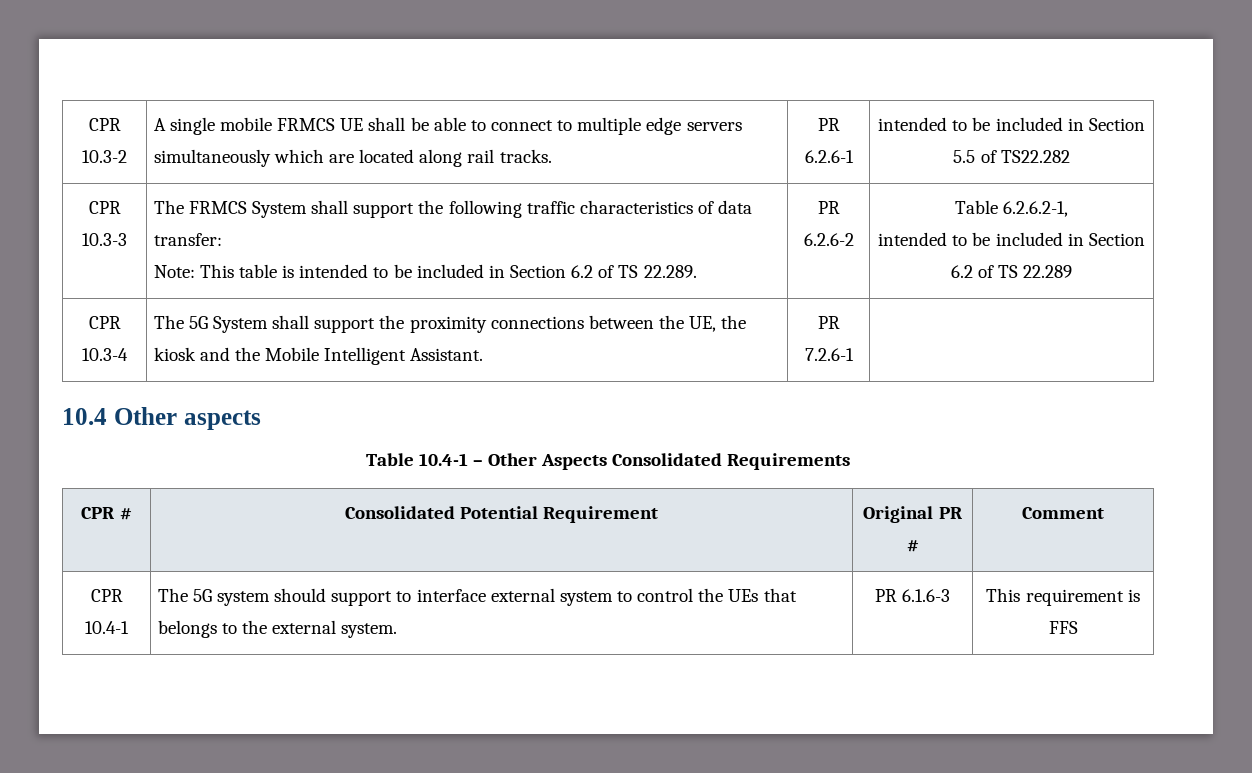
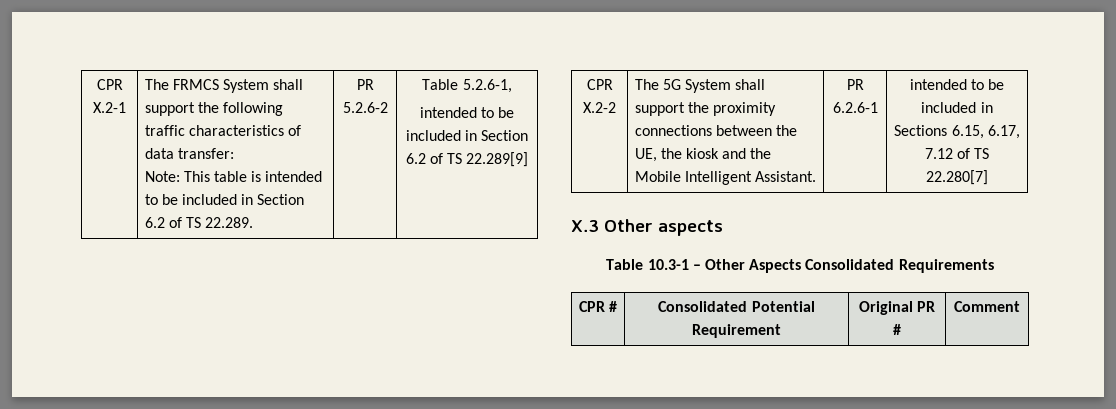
- CPR 10.3-2 | A single mobile FRMCS UE shall be able to connect to multiple edge servers simultaneously which are located along rail tracks. | PR 6.2.6-1 | intended to be included in Section 5.5 of TS22.282
- CPR 10.3-3
+ CPR X.2-1
- PR 6.2.6-2 | Table 6.2.6.2-1,
- intended to be included in Section 6.2 of TS 22.289
- CPR 10.3-4 | The 5G System shall support the proximity connections between the UE, the kiosk and the Mobile Intelligent Assistant. | PR 7.2.6-1 |
- 10.4 Other aspects
+ PR 5.2.6-2 | Table 5.2.6-1,
+ intended to be included in Section 6.2 of TS 22.289[9]
+ CPR X.2-2 | The 5G System shall support the proximity connections between the UE, the kiosk and the Mobile Intelligent Assistant. | PR 6.2.6-1 | intended to be included in Sections 6.15, 6.17, 7.12 of TS 22.280[7]
+ X.3 Other aspects
- Table 10.4-1 – Other Aspects Consolidated Requirements
+ Table 10.3-1 – Other Aspects Consolidated Requirements
- CPR 10.4-1 | The 5G system should support to interface external system to control the UEs that belongs to the external system. | PR 6.1.6-3 | This requirement is FFS

